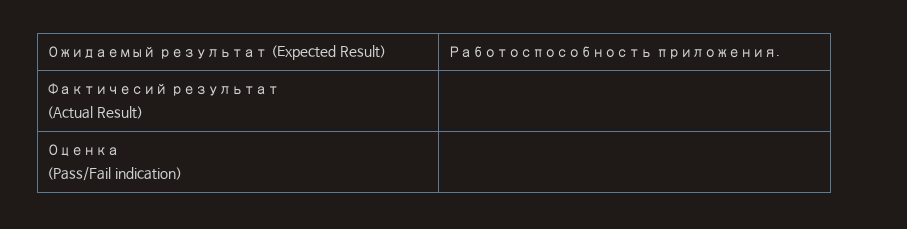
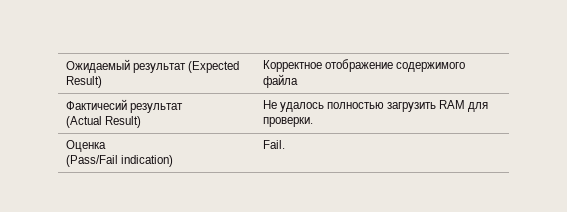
- Ожидаемый результат (Expected Result) | Работоспособность приложения.
+ Ожидаемый результат (Expected Result) | Корректное отображение содержимого файла
  Фактичесий результат
- (Actual Result) |
+ (Actual Result) | Не удалось полностью загрузить RAM для проверки.
  Оценка
- (Pass/Fail indication) |
+ (Pass/Fail indication) | Fail.

